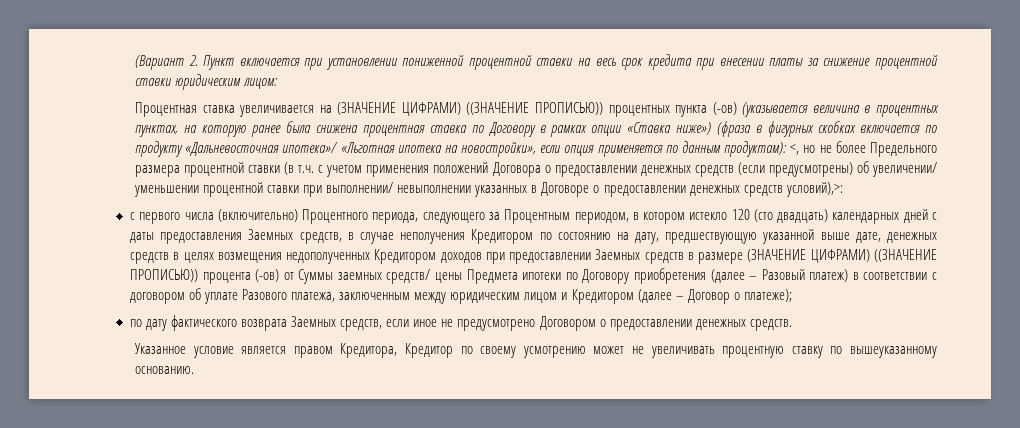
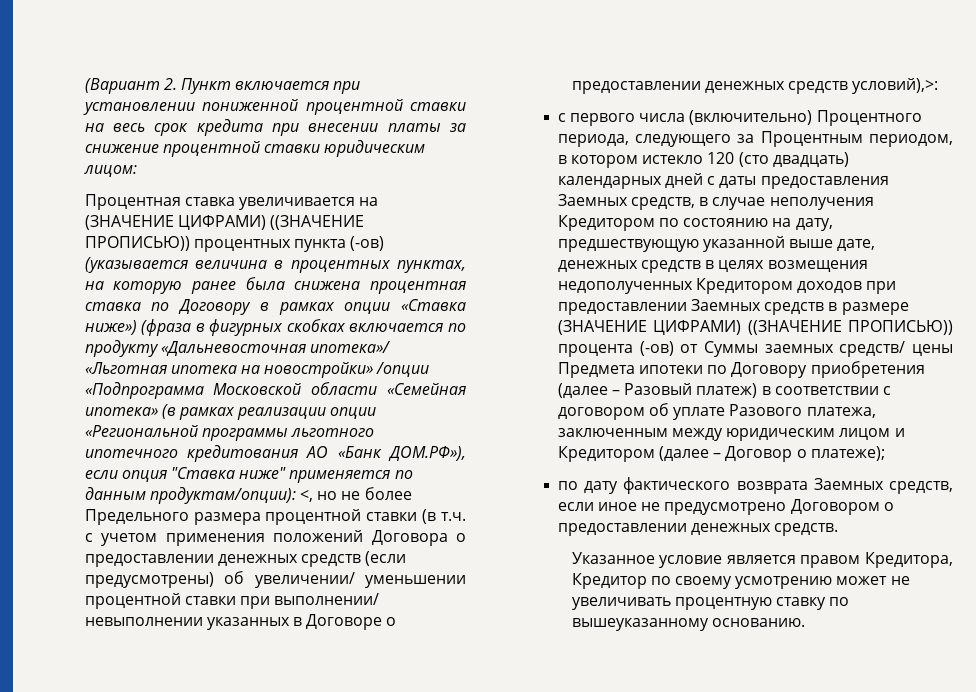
- Процентная ставка увеличивается на (ЗНАЧЕНИЕ ЦИФРАМИ) ((ЗНАЧЕНИЕ ПРОПИСЬЮ)) процентных пункта (-ов) (указывается величина в процентных пунктах, на которую ранее была снижена процентная ставка по Договору в рамках опции «Ставка ниже») (фраза в фигурных скобках включается по продукту «Дальневосточная ипотека»/ «Льготная ипотека на новостройки», если опция применяется по данным продуктам):
+ Процентная ставка увеличивается на (ЗНАЧЕНИЕ ЦИФРАМИ) ((ЗНАЧЕНИЕ ПРОПИСЬЮ)) процентных пункта (-ов) (указывается величина в процентных пунктах, на которую ранее была снижена процентная ставка по Договору в рамках опции «Ставка ниже») (фраза в фигурных скобках включается по продукту «Дальневосточная ипотека»/ «Льготная ипотека на новостройки» /опции «Подпрограмма Московской области «Семейная ипотека» (в рамках реализации опции «Региональной программы льготного ипотечного кредитования АО «Банк ДОМ.РФ»), если опция "Ставка ниже" применяется по данным продуктам/опции):

